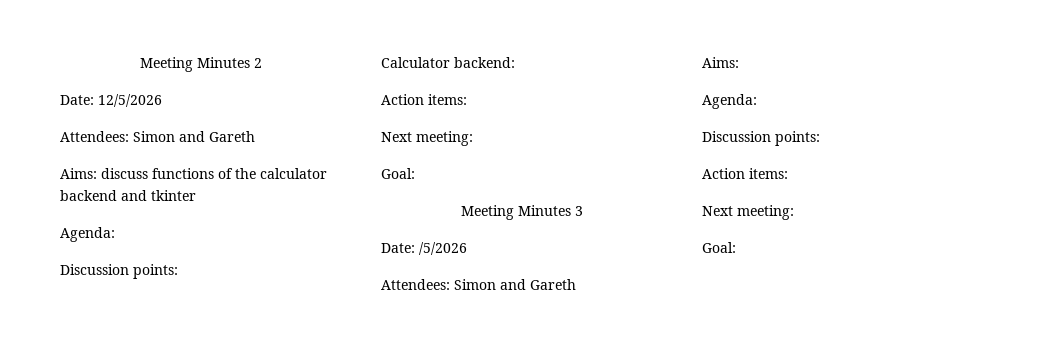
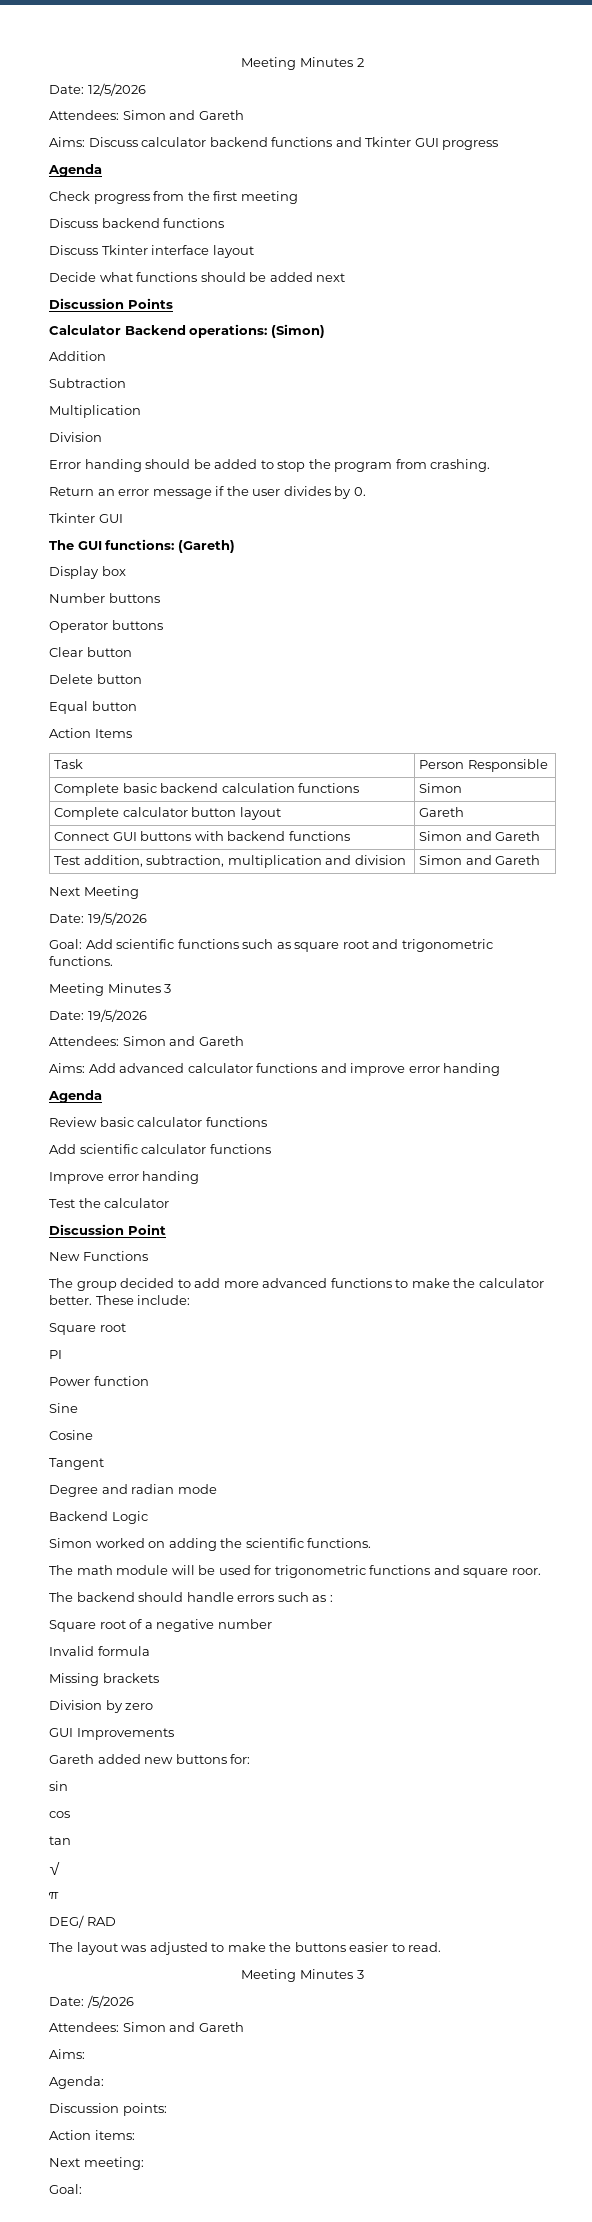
- Aims: discuss functions of the calculator backend and tkinter
- Agenda:
- Discussion points:
- Calculator backend:
- Action items:
- Next meeting:
- Goal:
+ Aims: Discuss calculator backend functions and Tkinter GUI progress
+ Agenda
+ Check progress from the first meeting
+ Discuss backend functions
+ Discuss Tkinter interface layout
+ Decide what functions should be added next
+ Discussion Points
+ Calculator Backend operations: (Simon)
+ Addition
+ Subtraction
+ Multiplication
+ Division
+ Error handing should be added to stop the program from crashing.
+ Return an error message if the user divides by 0.
+ Tkinter GUI
+ The GUI functions: (Gareth)
+ Display box
+ Number buttons
+ Operator buttons
+ Clear button
+ Delete button
+ Equal button
+ Action Items
+ Task | Person Responsible
+ Complete basic backend calculation functions | Simon
+ Complete calculator button layout | Gareth
+ Connect GUI buttons with backend functions | Simon and Gareth
+ Test addition, subtraction, multiplication and division | Simon and Gareth
+ Next Meeting
+ Date: 19/5/2026
+ Goal: Add scientific functions such as square root and trigonometric functions.
+ Meeting Minutes 3
+ Date: 19/5/2026
+ Attendees: Simon and Gareth
+ Aims: Add advanced calculator functions and improve error handing
+ Agenda
+ Review basic calculator functions
+ Add scientific calculator functions
+ Improve error handing
+ Test the calculator
+ Discussion Point
+ New Functions
+ The group decided to add more advanced functions to make the calculator better. These include:
+ Square root
+ PI
+ Power function
+ Sine
+ Cosine
+ Tangent
+ Degree and radian mode
+ Backend Logic
+ Simon worked on adding the scientific functions.
+ The math module will be used for trigonometric functions and square roor.
+ The backend should handle errors such as :
+ Square root of a negative number
+ Invalid formula
+ Missing brackets
+ Division by zero
+ GUI Improvements
+ Gareth added new buttons for:
+ sin
+ cos
+ tan
+ √
+ π
+ DEG/ RAD
+ The layout was adjusted to make the buttons easier to read.

